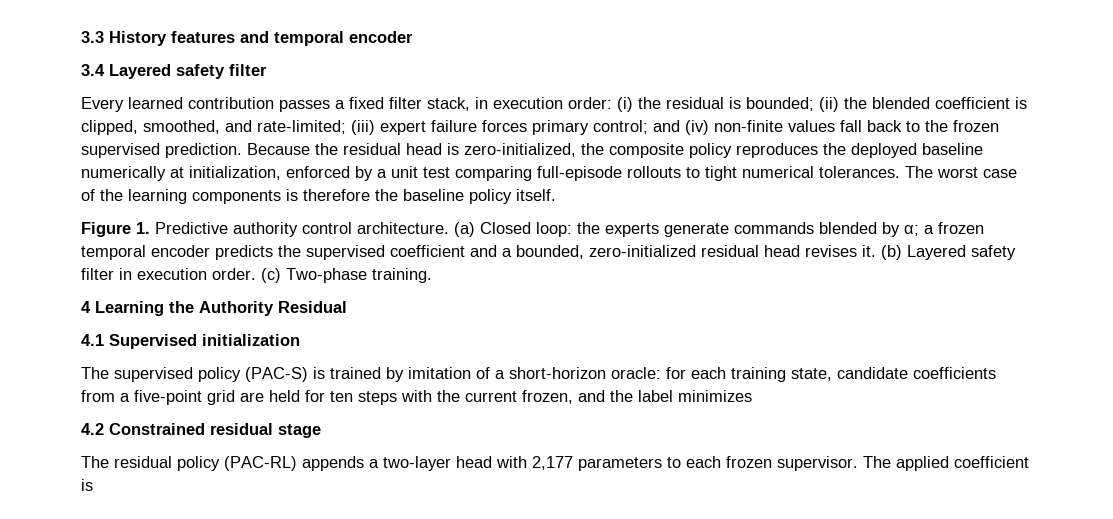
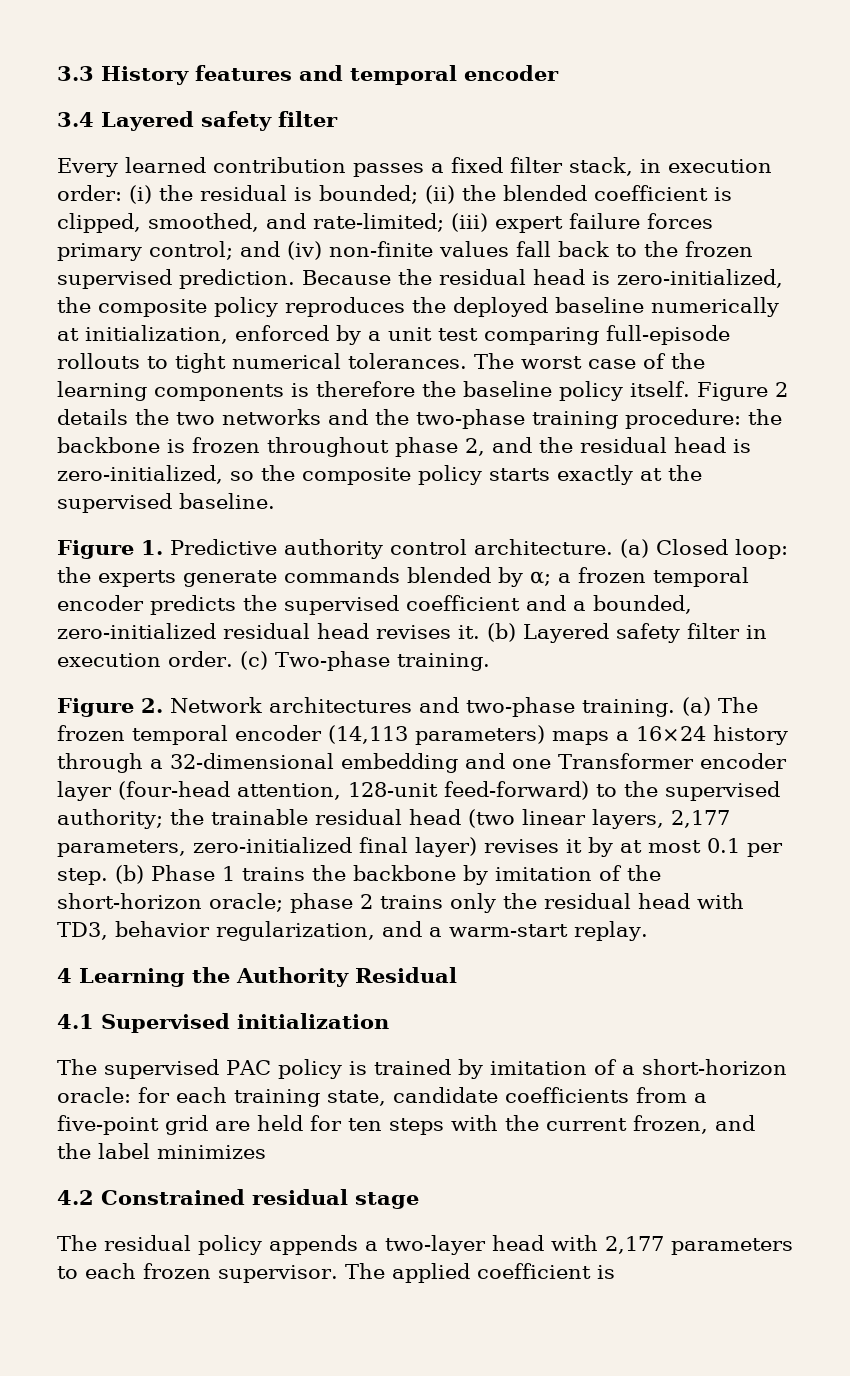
+ Figure 2 details the two networks and the two-phase training procedure: the backbone is frozen throughout phase 2, and the residual head is zero-initialized, so the composite policy starts exactly at the supervised baseline.
+ Figure 2. Network architectures and two-phase training. (a) The frozen temporal encoder (14,113 parameters) maps a 16×24 history through a 32-dimensional embedding and one Transformer encoder layer (four-head attention, 128-unit feed-forward) to the supervised authority; the trainable residual head (two linear layers, 2,177 parameters, zero-initialized final layer) revises it by at most 0.1 per step. (b) Phase 1 trains the backbone by imitation of the short-horizon oracle; phase 2 trains only the residual head with TD3, behavior regularization, and a warm-start replay.
- The supervised policy (PAC-S) is trained by imitation of a short-horizon oracle: for each training state, candidate coefficients from a five-point grid are held for ten steps with the current frozen, and the label minimizes
+ The supervised PAC policy is trained by imitation of a short-horizon oracle: for each training state, candidate coefficients from a five-point grid are held for ten steps with the current frozen, and the label minimizes
- The residual policy (PAC-RL) appends a two-layer head with 2,177 parameters to each frozen supervisor.
+ The residual policy appends a two-layer head with 2,177 parameters to each frozen supervisor.

